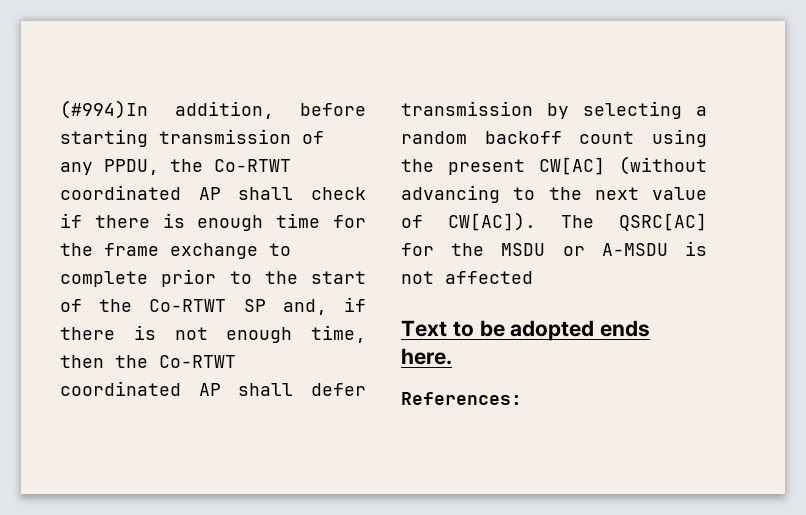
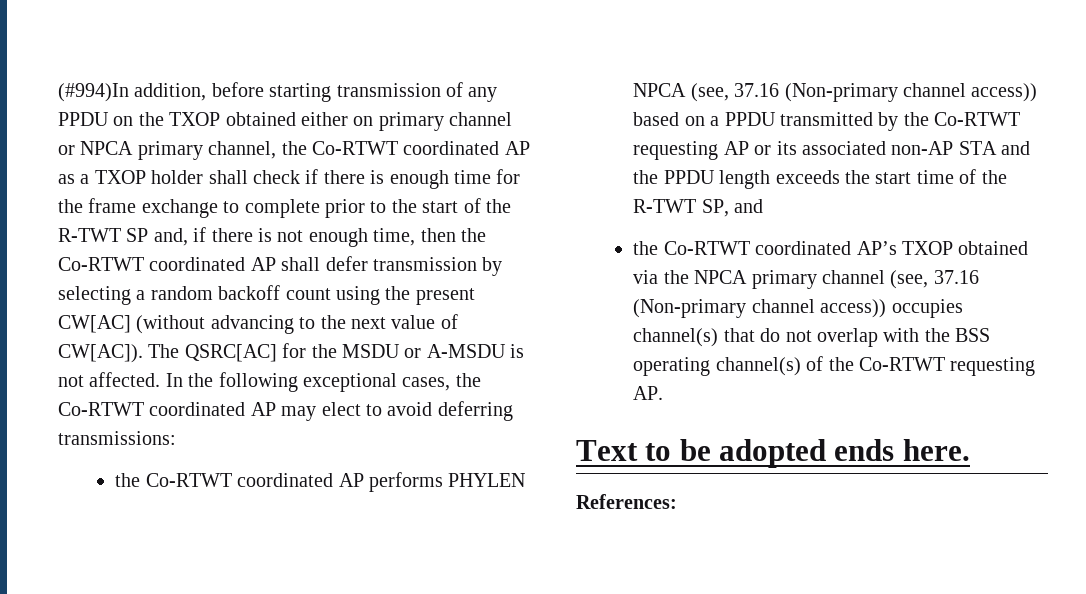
- (#994)In addition, before starting transmission of any PPDU, the Co-RTWT coordinated AP shall check if there is enough time for the frame exchange to complete prior to the start of the Co-RTWT SP and, if there is not enough time, then the Co-RTWT coordinated AP shall defer transmission by selecting a random backoff count using the present CW[AC] (without advancing to the next value of CW[AC]).
+ (#994)In addition, before starting transmission of any PPDU on the TXOP obtained either on primary channel or NPCA primary channel, the Co-RTWT coordinated AP as a TXOP holder shall check if there is enough time for the frame exchange to complete prior to the start of the R-TWT SP and, if there is not enough time, then the Co-RTWT coordinated AP shall defer transmission by selecting a random backoff count using the present CW[AC] (without advancing to the next value of CW[AC]).
- The QSRC[AC] for the MSDU or A-MSDU is not affected
+ The QSRC[AC] for the MSDU or A-MSDU is not affected. In the following exceptional cases, the Co-RTWT coordinated AP may elect to avoid deferring transmissions:
+ the Co-RTWT coordinated AP performs PHYLEN NPCA (see, 37.16 (Non-primary channel access)) based on a PPDU transmitted by the Co-RTWT requesting AP or its associated non-AP STA and the PPDU length exceeds the start time of the R-TWT SP, and
+ the Co-RTWT coordinated AP’s TXOP obtained via the NPCA primary channel (see, 37.16 (Non-primary channel access)) occupies channel(s) that do not overlap with the BSS operating channel(s) of the Co-RTWT requesting AP.

